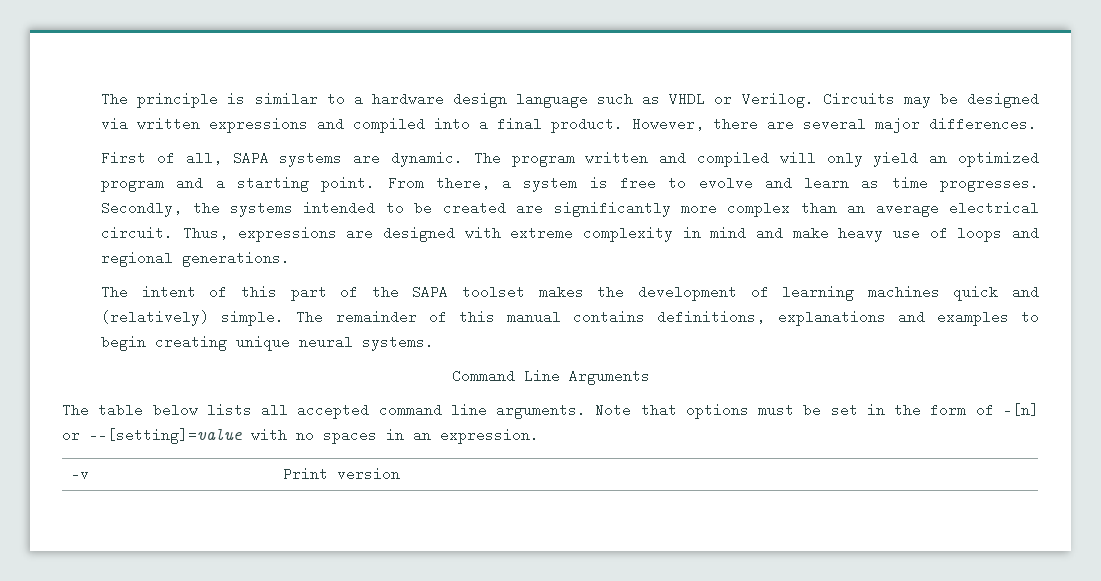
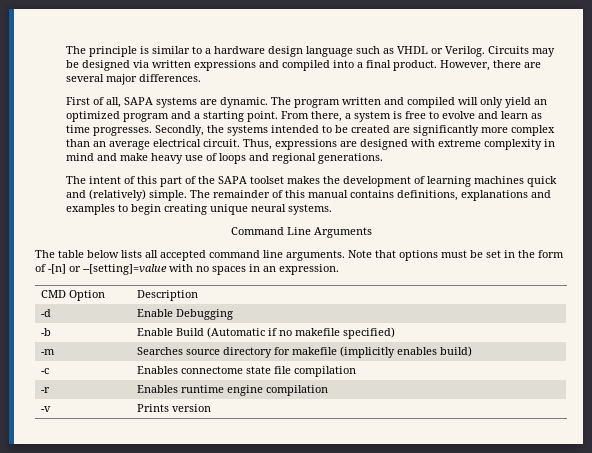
+ CMD Option | Description
+ -d | Enable Debugging
+ -b | Enable Build (Automatic if no makefile specified)
+ -m | Searches source directory for makefile (implicitly enables build)
+ -c | Enables connectome state file compilation
+ -r | Enables runtime engine compilation
- -v | Print version
+ -v | Prints version

